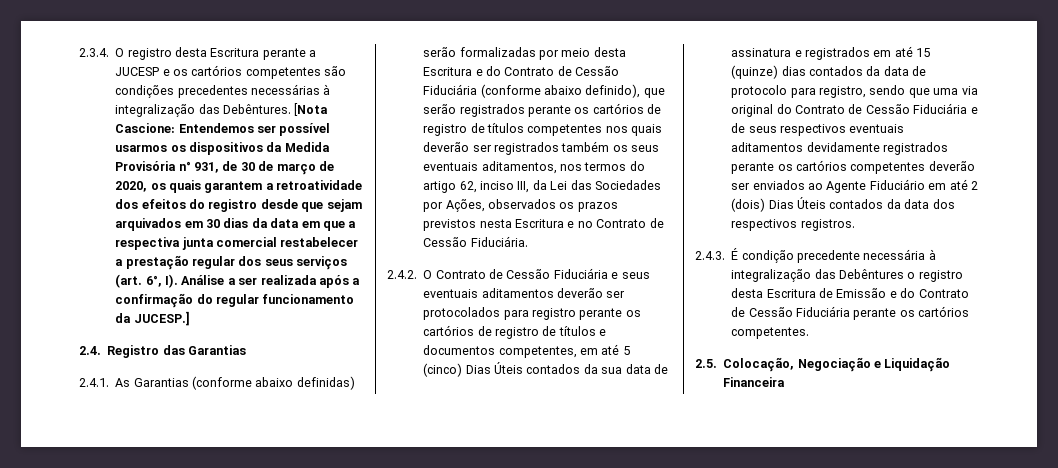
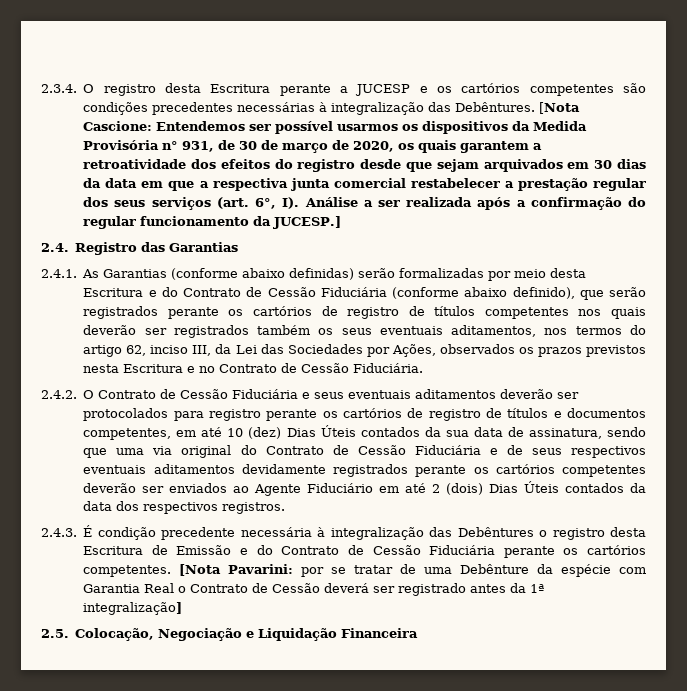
- 2.4.2. O Contrato de Cessão Fiduciária e seus eventuais aditamentos deverão ser protocolados para registro perante os cartórios de registro de títulos e documentos competentes, em até 5 (cinco) Dias Úteis contados da sua data de assinatura e registrados em até 15 (quinze) dias contados da data de protocolo para registro, sendo que uma via original do Contrato de Cessão Fiduciária e de seus respectivos eventuais aditamentos devidamente registrados perante os cartórios competentes deverão ser enviados ao Agente Fiduciário em até 2 (dois) Dias Úteis contados da data dos respectivos registros.
+ 2.4.2. O Contrato de Cessão Fiduciária e seus eventuais aditamentos deverão ser protocolados para registro perante os cartórios de registro de títulos e documentos competentes, em até 10 (dez) Dias Úteis contados da sua data de assinatura, sendo que uma via original do Contrato de Cessão Fiduciária e de seus respectivos eventuais aditamentos devidamente registrados perante os cartórios competentes deverão ser enviados ao Agente Fiduciário em até 2 (dois) Dias Úteis contados da data dos respectivos registros.
+ [Nota Pavarini: por se tratar de uma Debênture da espécie com Garantia Real o Contrato de Cessão deverá ser registrado antes da 1ª integralização]

